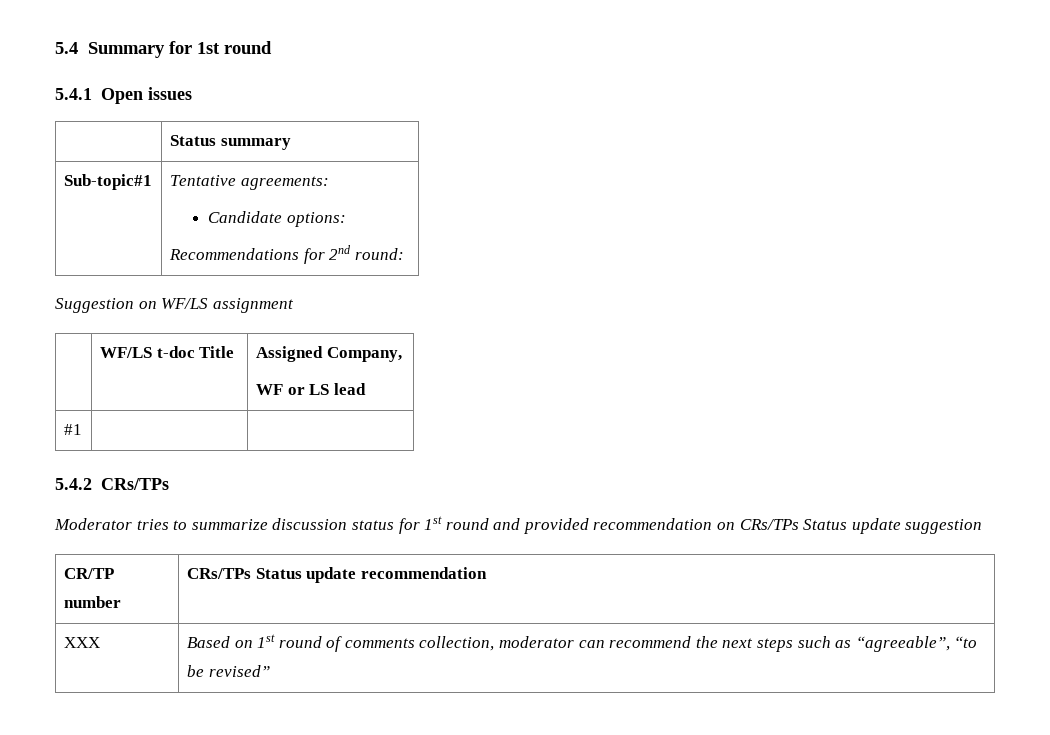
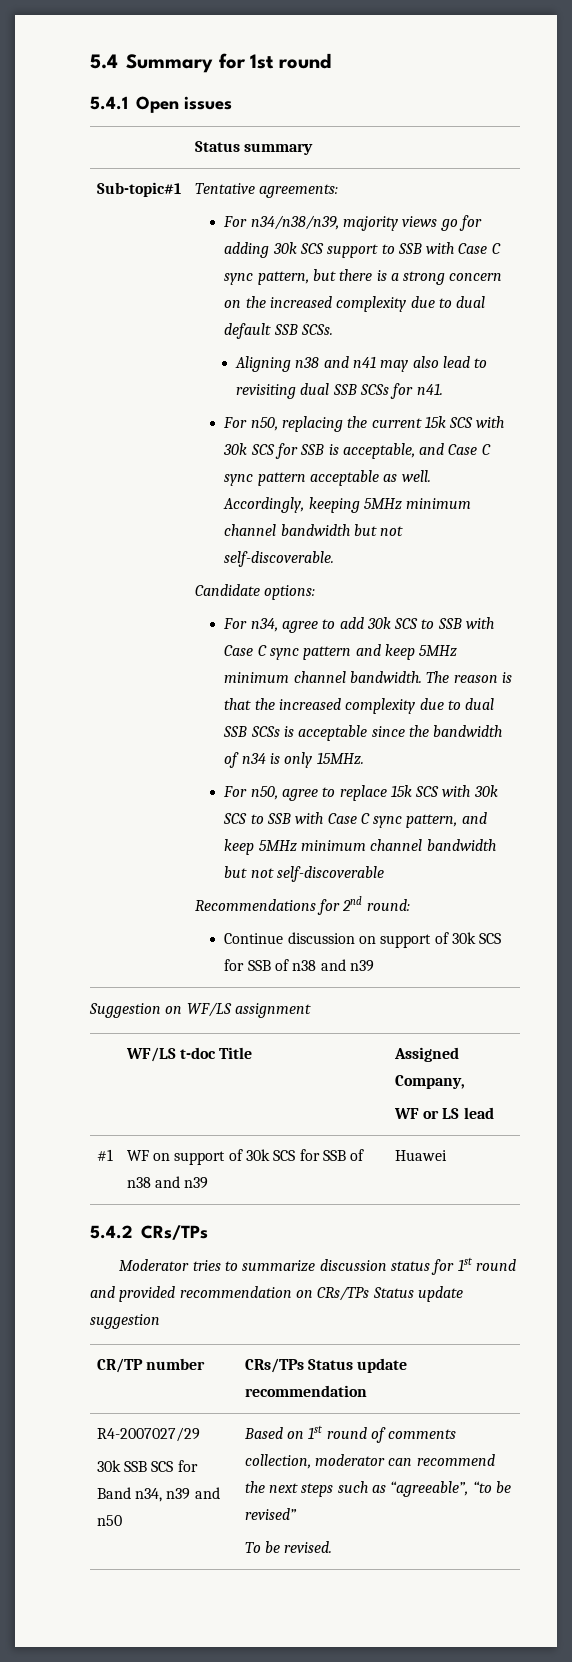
+ For n34/n38/n39, majority views go for adding 30k SCS support to SSB with Case C sync pattern, but there is a strong concern on the increased complexity due to dual default SSB SCSs.
+ Aligning n38 and n41 may also lead to revisiting dual SSB SCSs for n41.
+ For n50, replacing the current 15k SCS with 30k SCS for SSB is acceptable, and Case C sync pattern acceptable as well. Accordingly, keeping 5MHz minimum channel bandwidth but not self-discoverable.
  Candidate options:
+ For n34, agree to add 30k SCS to SSB with Case C sync pattern and keep 5MHz minimum channel bandwidth. The reason is that the increased complexity due to dual SSB SCSs is acceptable since the bandwidth of n34 is only 15MHz.
+ For n50, agree to replace 15k SCS with 30k SCS to SSB with Case C sync pattern, and keep 5MHz minimum channel bandwidth but not self-discoverable
  Recommendations for 2nd round:
+ Continue discussion on support of 30k SCS for SSB of n38 and n39
- #1 | |
+ #1 | WF on support of 30k SCS for SSB of n38 and n39 | Huawei
- XXX | Based on 1st round of comments collection, moderator can recommend the next steps such as “agreeable”, “to be revised”
+ R4-2007027/29
+ 30k SSB SCS for Band n34, n39 and n50 | Based on 1st round of comments collection, moderator can recommend the next steps such as “agreeable”, “to be revised”
+ To be revised.

